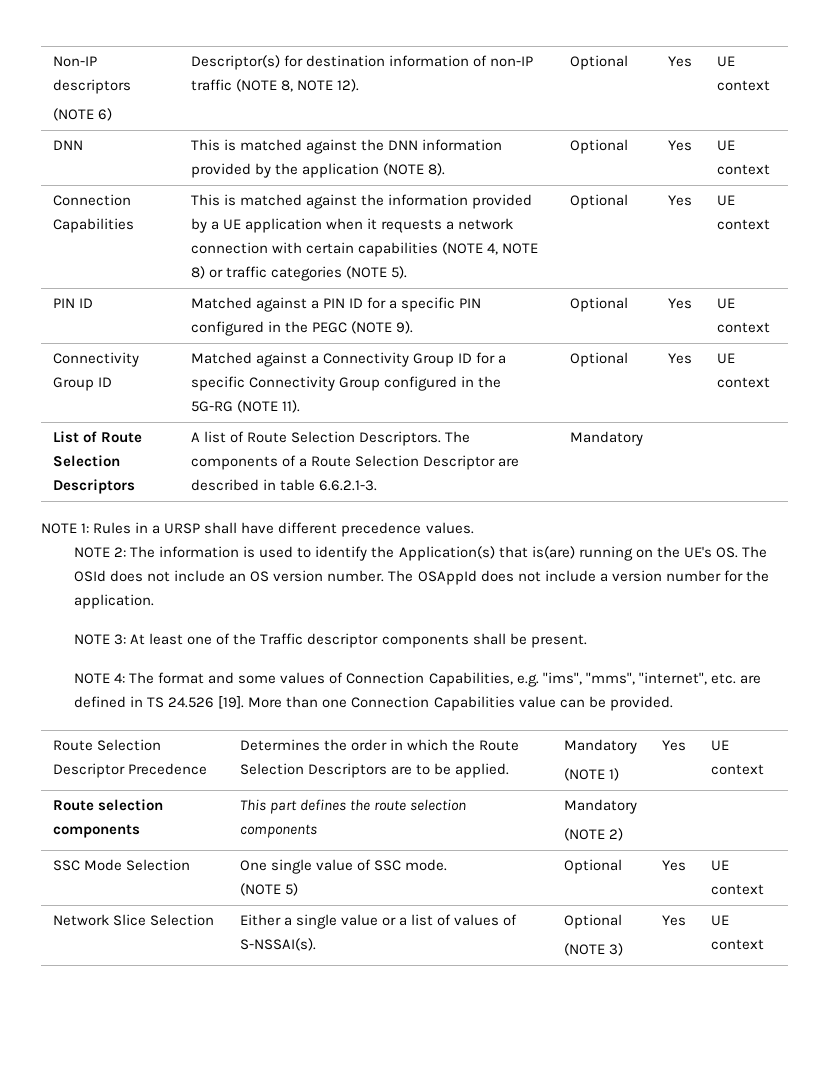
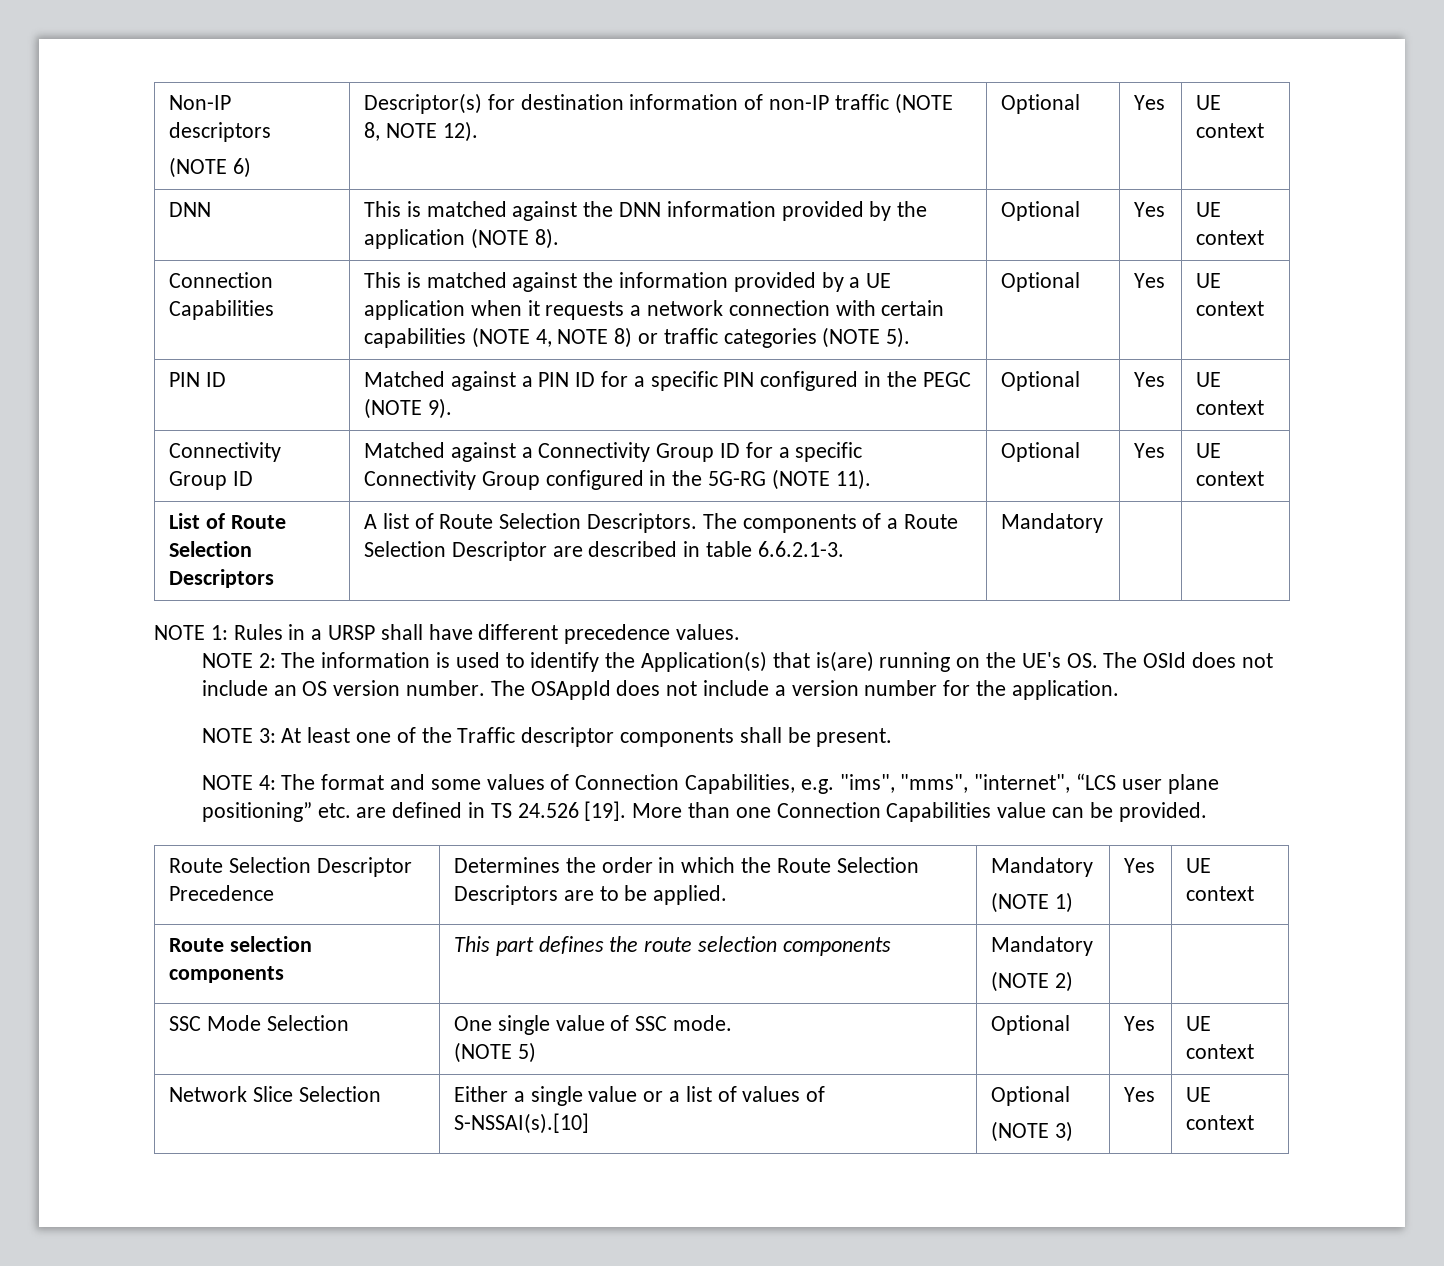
- NOTE 4: The format and some values of Connection Capabilities, e.g. "ims", "mms", "internet", etc. are defined in TS 24.526 [19].
+ NOTE 4: The format and some values of Connection Capabilities, e.g. "ims", "mms", "internet", “LCS user plane positioning” etc. are defined in TS 24.526 [19].
- Network Slice Selection | Either a single value or a list of values of S-NSSAI(s). | Optional
+ Network Slice Selection | Either a single value or a list of values of S-NSSAI(s).[10] | Optional

